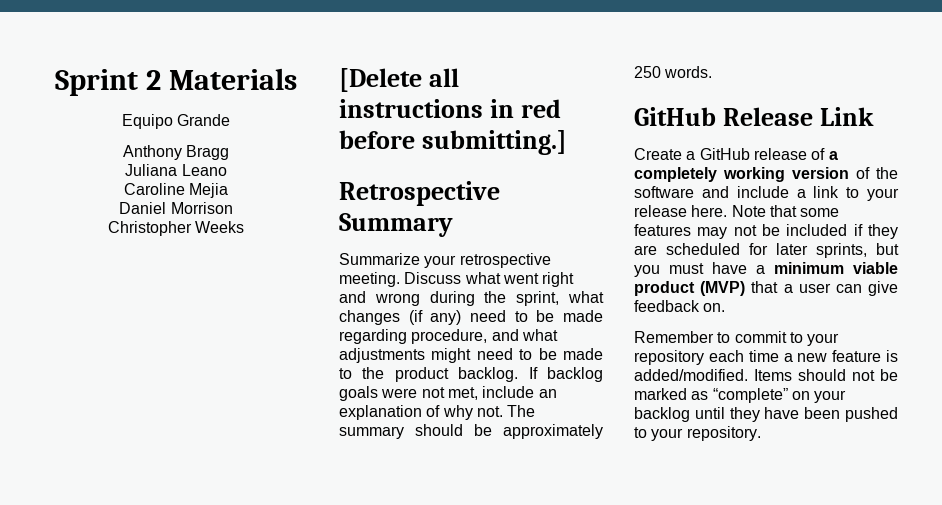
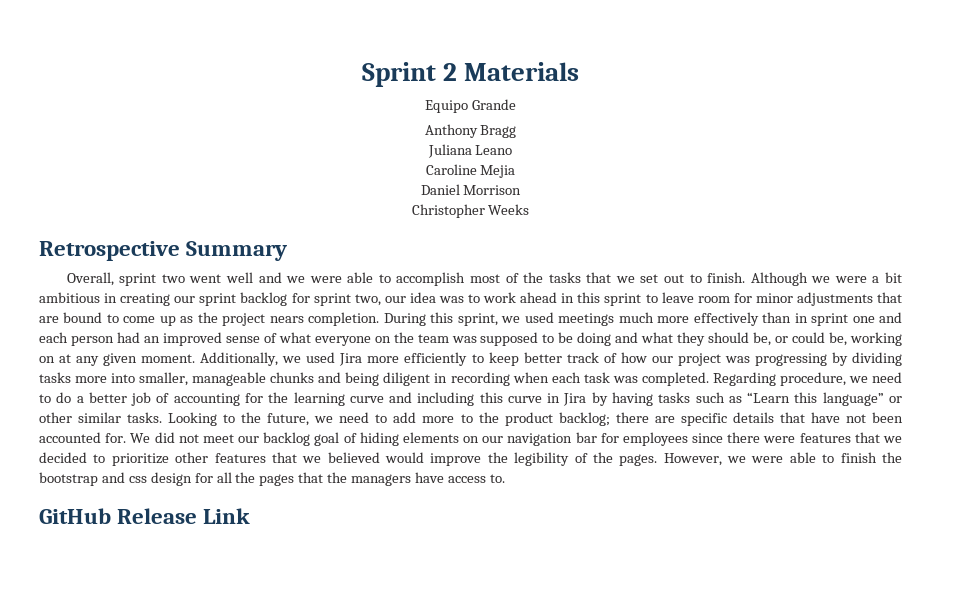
- [Delete all instructions in red before submitting.]
  Retrospective Summary
- Summarize your retrospective meeting. Discuss what went right and wrong during the sprint, what changes (if any) need to be made regarding procedure, and what adjustments might need to be made to the product backlog. If backlog goals were not met, include an explanation of why not. The summary should be approximately 250 words.
+ Overall, sprint two went well and we were able to accomplish most of the tasks that we set out to finish. Although we were a bit ambitious in creating our sprint backlog for sprint two, our idea was to work ahead in this sprint to leave room for minor adjustments that are bound to come up as the project nears completion. During this sprint, we used meetings much more effectively than in sprint one and each person had an improved sense of what everyone on the team was supposed to be doing and what they should be, or could be, working on at any given moment. Additionally, we used Jira more efficiently to keep better track of how our project was progressing by dividing tasks more into smaller, manageable chunks and being diligent in recording when each task was completed. Regarding procedure, we need to do a better job of accounting for the learning curve and including this curve in Jira by having tasks such as “Learn this language” or other similar tasks. Looking to the future, we need to add more to the product backlog; there are specific details that have not been accounted for. We did not meet our backlog goal of hiding elements on our navigation bar for employees since there were features that we decided to prioritize other features that we believed would improve the legibility of the pages. However, we were able to finish the bootstrap and css design for all the pages that the managers have access to.
  GitHub Release Link
- Create a GitHub release of a completely working version of the software and include a link to your release here. Note that some features may not be included if they are scheduled for later sprints, but you must have a minimum viable product (MVP) that a user can give feedback on.
- Remember to commit to your repository each time a new feature is added/modified. Items should not be marked as “complete” on your backlog until they have been pushed to your repository.

